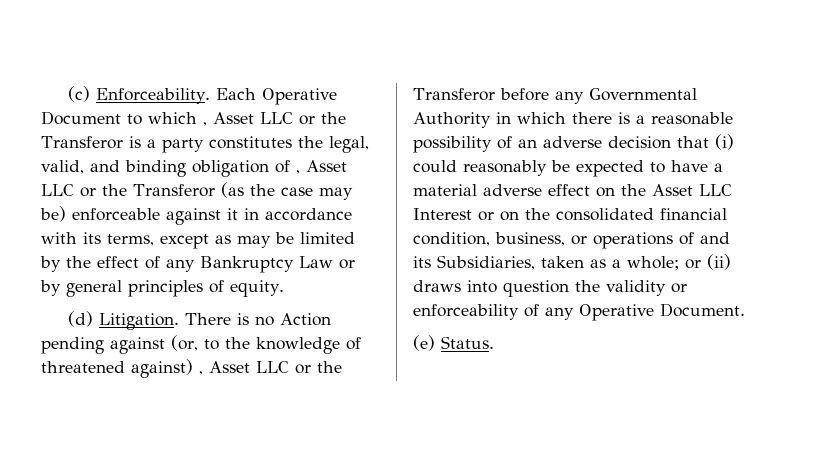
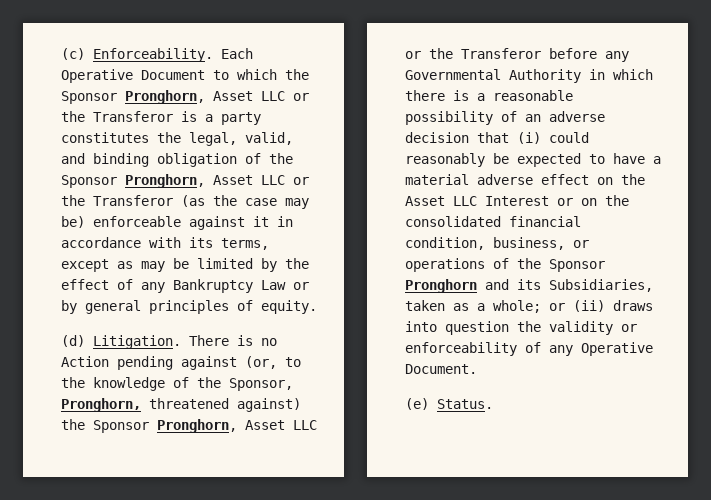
- Each Operative Document to which , Asset LLC or the Transferor is a party constitutes the legal, valid, and binding obligation of , Asset LLC or the Transferor (as the case may be) enforceable against it in accordance with its terms, except as may be limited by the effect of any Bankruptcy Law or by general principles of equity.
+ Each Operative Document to which the Sponsor Pronghorn, Asset LLC or the Transferor is a party constitutes the legal, valid, and binding obligation of the Sponsor Pronghorn, Asset LLC or the Transferor (as the case may be) enforceable against it in accordance with its terms, except as may be limited by the effect of any Bankruptcy Law or by general principles of equity.
- There is no Action pending against (or, to the knowledge of threatened against) , Asset LLC or the Transferor before any Governmental Authority in which there is a reasonable possibility of an adverse decision that (i) could reasonably be expected to have a material adverse effect on the Asset LLC Interest or on the consolidated financial condition, business, or operations of and its Subsidiaries, taken as a whole;
+ There is no Action pending against (or, to the knowledge of the Sponsor, Pronghorn, threatened against) the Sponsor Pronghorn, Asset LLC or the Transferor before any Governmental Authority in which there is a reasonable possibility of an adverse decision that (i) could reasonably be expected to have a material adverse effect on the Asset LLC Interest or on the consolidated financial condition, business, or operations of the Sponsor Pronghorn and its Subsidiaries, taken as a whole;

